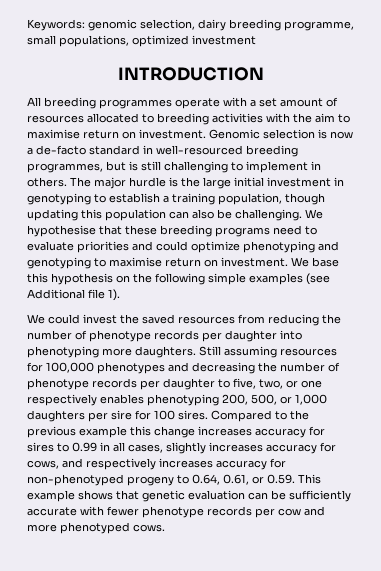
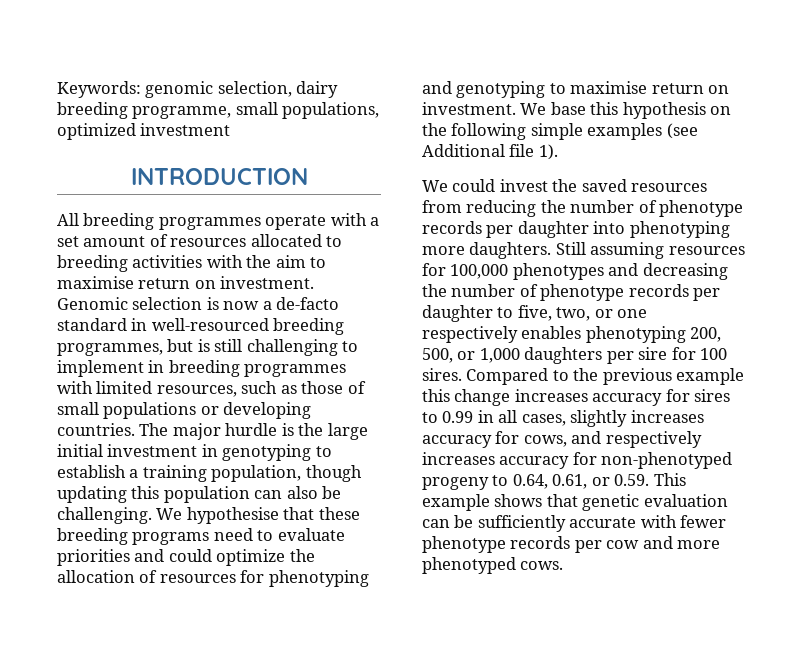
- Genomic selection is now a de-facto standard in well-resourced breeding programmes, but is still challenging to implement in others.
+ Genomic selection is now a de-facto standard in well-resourced breeding programmes, but is still challenging to implement in breeding programmes with limited resources, such as those of small populations or developing countries.
- We hypothesise that these breeding programs need to evaluate priorities and could optimize phenotyping and genotyping to maximise return on investment.
+ We hypothesise that these breeding programs need to evaluate priorities and could optimize the allocation of resources for phenotyping and genotyping to maximise return on investment.

